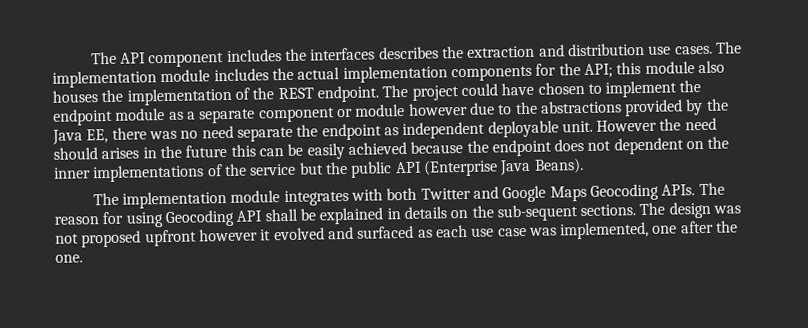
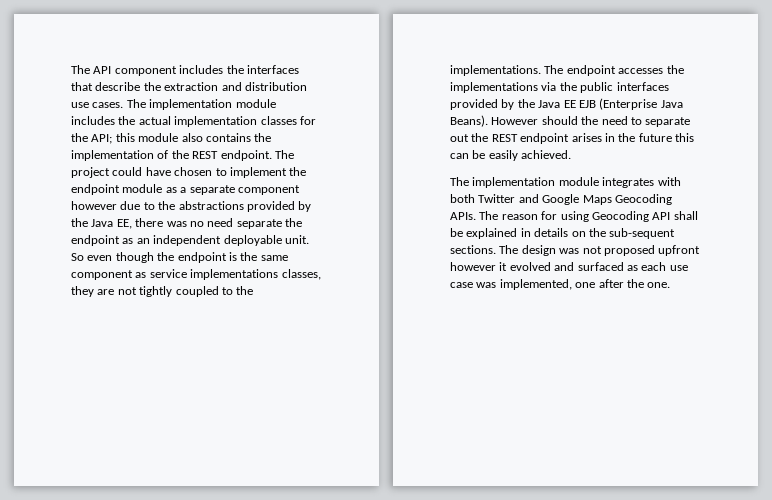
- The API component includes the interfaces describes the extraction and distribution use cases.
+ The API component includes the interfaces that describe the extraction and distribution use cases.
- The implementation module includes the actual implementation components for the API; this module also houses the implementation of the REST endpoint.
+ The implementation module includes the actual implementation classes for the API; this module also contains the implementation of the REST endpoint.
- The project could have chosen to implement the endpoint module as a separate component or module however due to the abstractions provided by the Java EE, there was no need separate the endpoint as independent deployable unit.
+ The project could have chosen to implement the endpoint module as a separate component however due to the abstractions provided by the Java EE, there was no need separate the endpoint as an independent deployable unit.
- However the need should arises in the future this can be easily achieved because the endpoint does not dependent on the inner implementations of the service but the public API (Enterprise Java Beans).
+ So even though the endpoint is the same component as service implementations classes, they are not tightly coupled to the implementations. The endpoint accesses the implementations via the public interfaces provided by the Java EE EJB (Enterprise Java Beans). However should the need to separate out the REST endpoint arises in the future this can be easily achieved.

